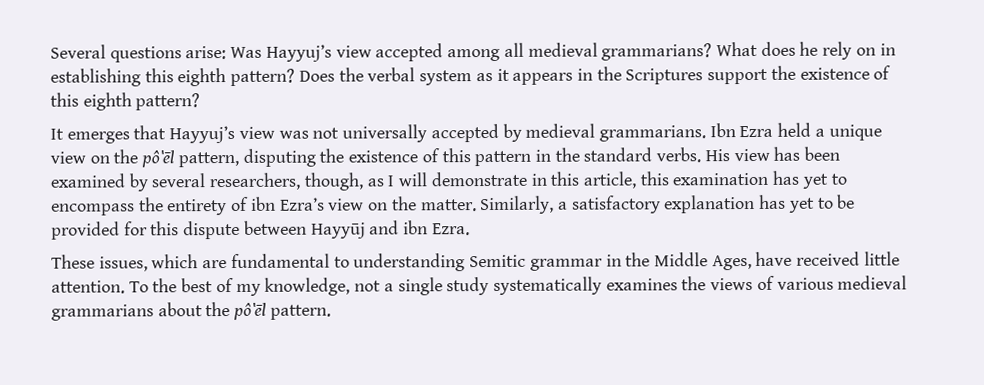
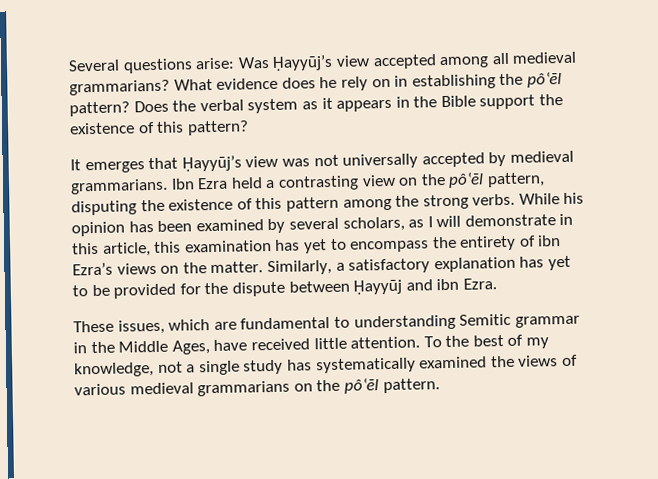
- Several questions arise: Was Hayyuj’s view accepted among all medieval grammarians?
+ Several questions arise: Was Ḥayyūj’s view accepted among all medieval grammarians?
- What does he rely on in establishing this eighth pattern?
+ What evidence does he rely on in establishing the pô‛ēl pattern?
- Does the verbal system as it appears in the Scriptures support the existence of this eighth pattern?
+ Does the verbal system as it appears in the Bible support the existence of this pattern?
- It emerges that Hayyuj’s view was not universally accepted by medieval grammarians.
+ It emerges that Ḥayyūj’s view was not universally accepted by medieval grammarians.
- Ibn Ezra held a unique view on the pô‛ēl pattern, disputing the existence of this pattern in the standard verbs. His view has been examined by several researchers, though, as I will demonstrate in this article, this examination has yet to encompass the entirety of ibn Ezra’s view on the matter.
+ Ibn Ezra held a contrasting view on the pô‛ēl pattern, disputing the existence of this pattern among the strong verbs. While his opinion has been examined by several scholars, as I will demonstrate in this article, this examination has yet to encompass the entirety of ibn Ezra’s views on the matter.
- Similarly, a satisfactory explanation has yet to be provided for this dispute between Hayyūj and ibn Ezra.
+ Similarly, a satisfactory explanation has yet to be provided for the dispute between Ḥayyūj and ibn Ezra.
- To the best of my knowledge, not a single study systematically examines the views of various medieval grammarians about the pô‛ēl pattern.
+ To the best of my knowledge, not a single study has systematically examined the views of various medieval grammarians on the pô‛ēl pattern.

